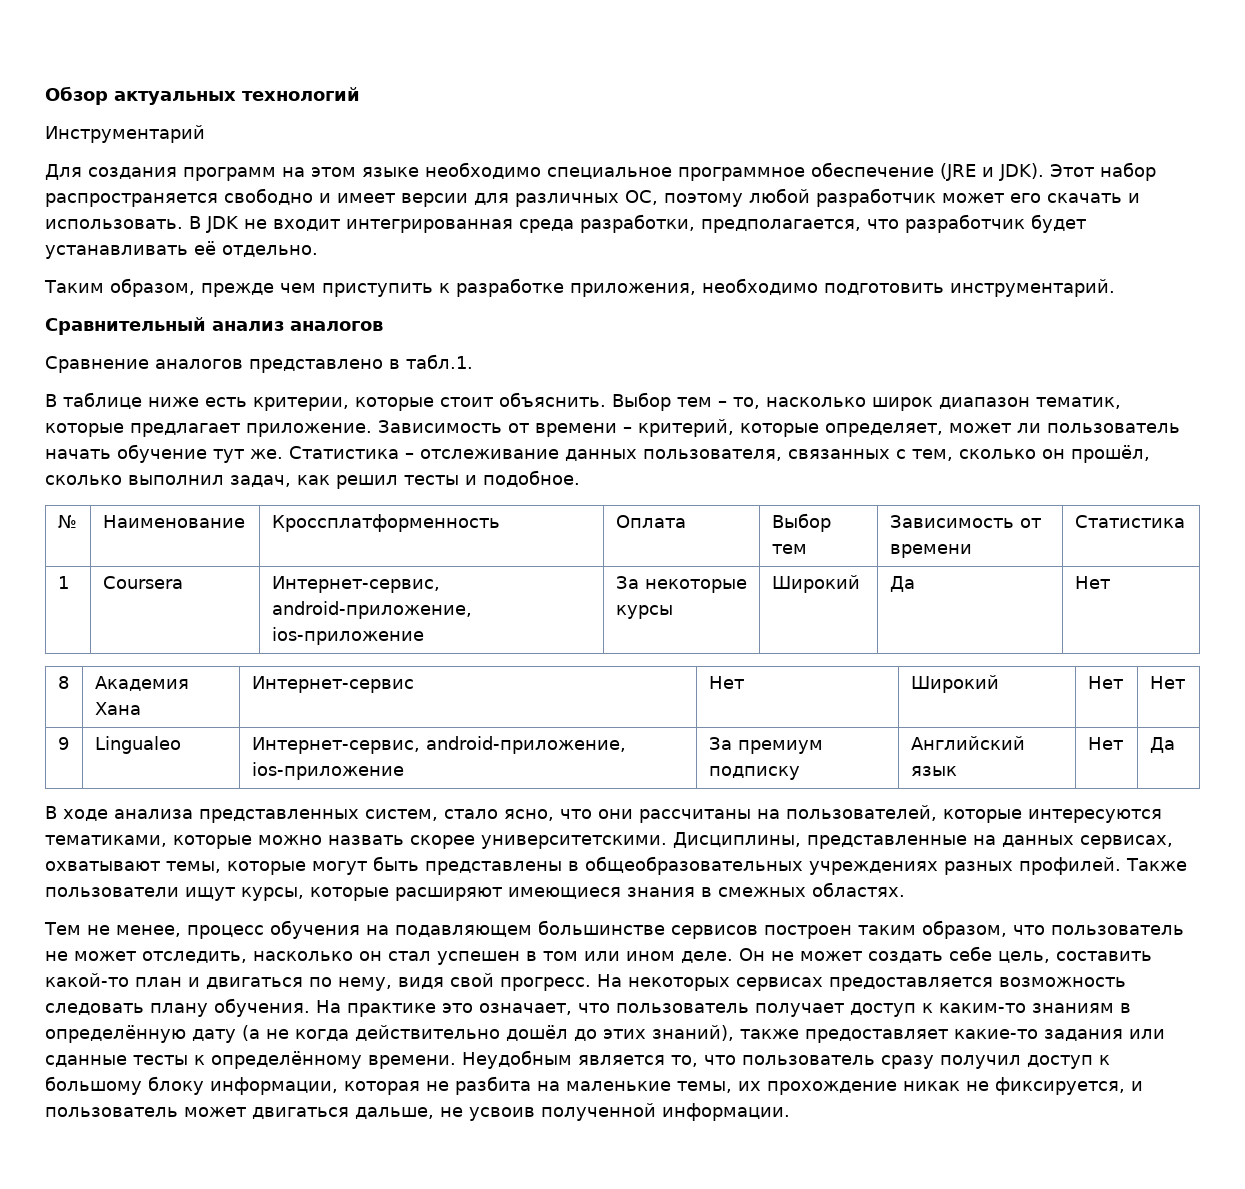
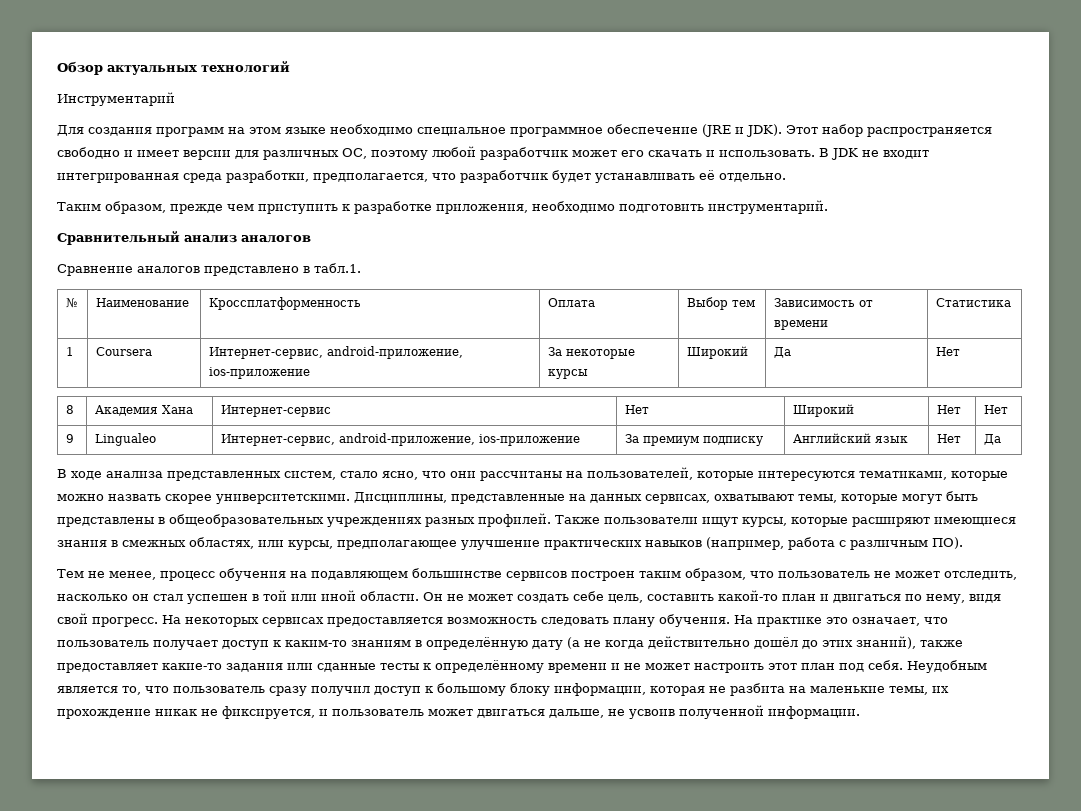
- В таблице ниже есть критерии, которые стоит объяснить. Выбор тем – то, насколько широк диапазон тематик, которые предлагает приложение. Зависимость от времени – критерий, которые определяет, может ли пользователь начать обучение тут же. Статистика – отслеживание данных пользователя, связанных с тем, сколько он прошёл, сколько выполнил задач, как решил тесты и подобное.
- Также пользователи ищут курсы, которые расширяют имеющиеся знания в смежных областях.
+ Также пользователи ищут курсы, которые расширяют имеющиеся знания в смежных областях, или курсы, предполагающее улучшение практических навыков (например, работа с различным ПО).
- Тем не менее, процесс обучения на подавляющем большинстве сервисов построен таким образом, что пользователь не может отследить, насколько он стал успешен в том или ином деле.
+ Тем не менее, процесс обучения на подавляющем большинстве сервисов построен таким образом, что пользователь не может отследить, насколько он стал успешен в той или иной области.
- На практике это означает, что пользователь получает доступ к каким-то знаниям в определённую дату (а не когда действительно дошёл до этих знаний), также предоставляет какие-то задания или сданные тесты к определённому времени.
+ На практике это означает, что пользователь получает доступ к каким-то знаниям в определённую дату (а не когда действительно дошёл до этих знаний), также предоставляет какие-то задания или сданные тесты к определённому времени и не может настроить этот план под себя.

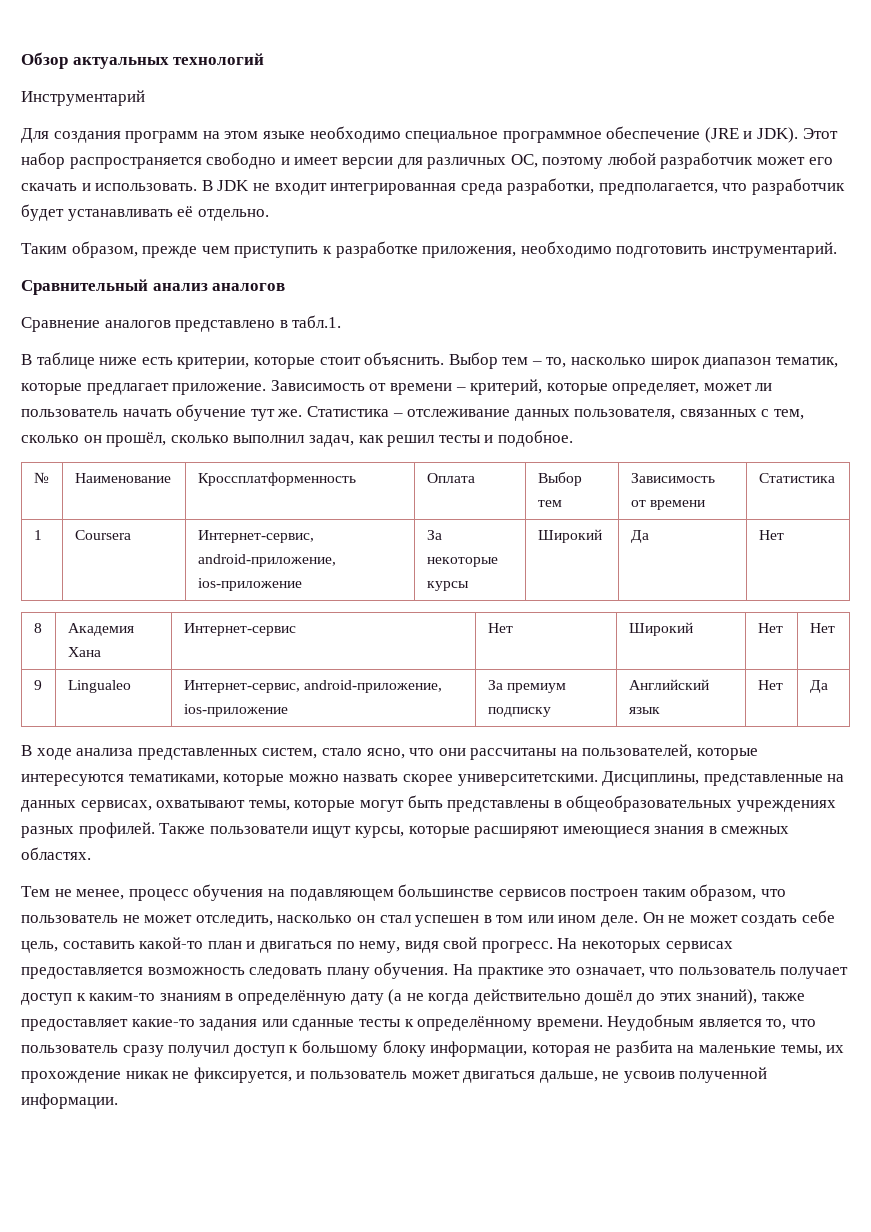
+ В таблице ниже есть критерии, которые стоит объяснить. Выбор тем – то, насколько широк диапазон тематик, которые предлагает приложение. Зависимость от времени – критерий, которые определяет, может ли пользователь начать обучение тут же. Статистика – отслеживание данных пользователя, связанных с тем, сколько он прошёл, сколько выполнил задач, как решил тесты и подобное.
- Также пользователи ищут курсы, которые расширяют имеющиеся знания в смежных областях, или курсы, предполагающее улучшение практических навыков (например, работа с различным ПО).
+ Также пользователи ищут курсы, которые расширяют имеющиеся знания в смежных областях.
- Тем не менее, процесс обучения на подавляющем большинстве сервисов построен таким образом, что пользователь не может отследить, насколько он стал успешен в той или иной области.
+ Тем не менее, процесс обучения на подавляющем большинстве сервисов построен таким образом, что пользователь не может отследить, насколько он стал успешен в том или ином деле.
- На практике это означает, что пользователь получает доступ к каким-то знаниям в определённую дату (а не когда действительно дошёл до этих знаний), также предоставляет какие-то задания или сданные тесты к определённому времени и не может настроить этот план под себя.
+ На практике это означает, что пользователь получает доступ к каким-то знаниям в определённую дату (а не когда действительно дошёл до этих знаний), также предоставляет какие-то задания или сданные тесты к определённому времени.

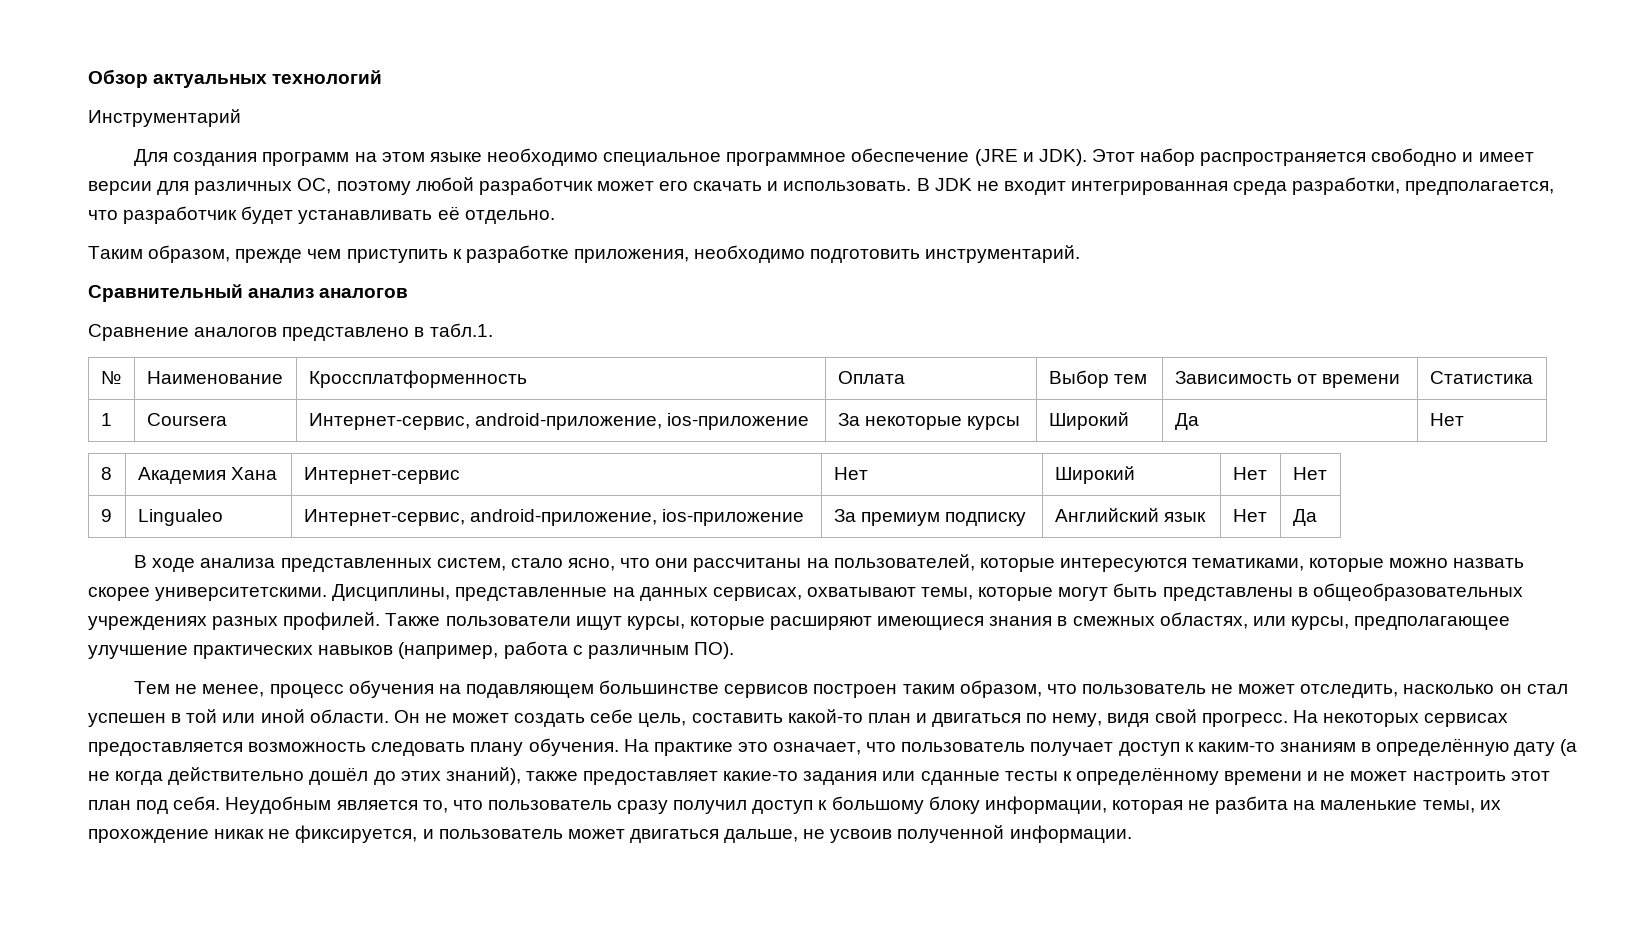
- В таблице ниже есть критерии, которые стоит объяснить. Выбор тем – то, насколько широк диапазон тематик, которые предлагает приложение. Зависимость от времени – критерий, которые определяет, может ли пользователь начать обучение тут же. Статистика – отслеживание данных пользователя, связанных с тем, сколько он прошёл, сколько выполнил задач, как решил тесты и подобное.
- Также пользователи ищут курсы, которые расширяют имеющиеся знания в смежных областях.
+ Также пользователи ищут курсы, которые расширяют имеющиеся знания в смежных областях, или курсы, предполагающее улучшение практических навыков (например, работа с различным ПО).
- Тем не менее, процесс обучения на подавляющем большинстве сервисов построен таким образом, что пользователь не может отследить, насколько он стал успешен в том или ином деле.
+ Тем не менее, процесс обучения на подавляющем большинстве сервисов построен таким образом, что пользователь не может отследить, насколько он стал успешен в той или иной области.
- На практике это означает, что пользователь получает доступ к каким-то знаниям в определённую дату (а не когда действительно дошёл до этих знаний), также предоставляет какие-то задания или сданные тесты к определённому времени.
+ На практике это означает, что пользователь получает доступ к каким-то знаниям в определённую дату (а не когда действительно дошёл до этих знаний), также предоставляет какие-то задания или сданные тесты к определённому времени и не может настроить этот план под себя.

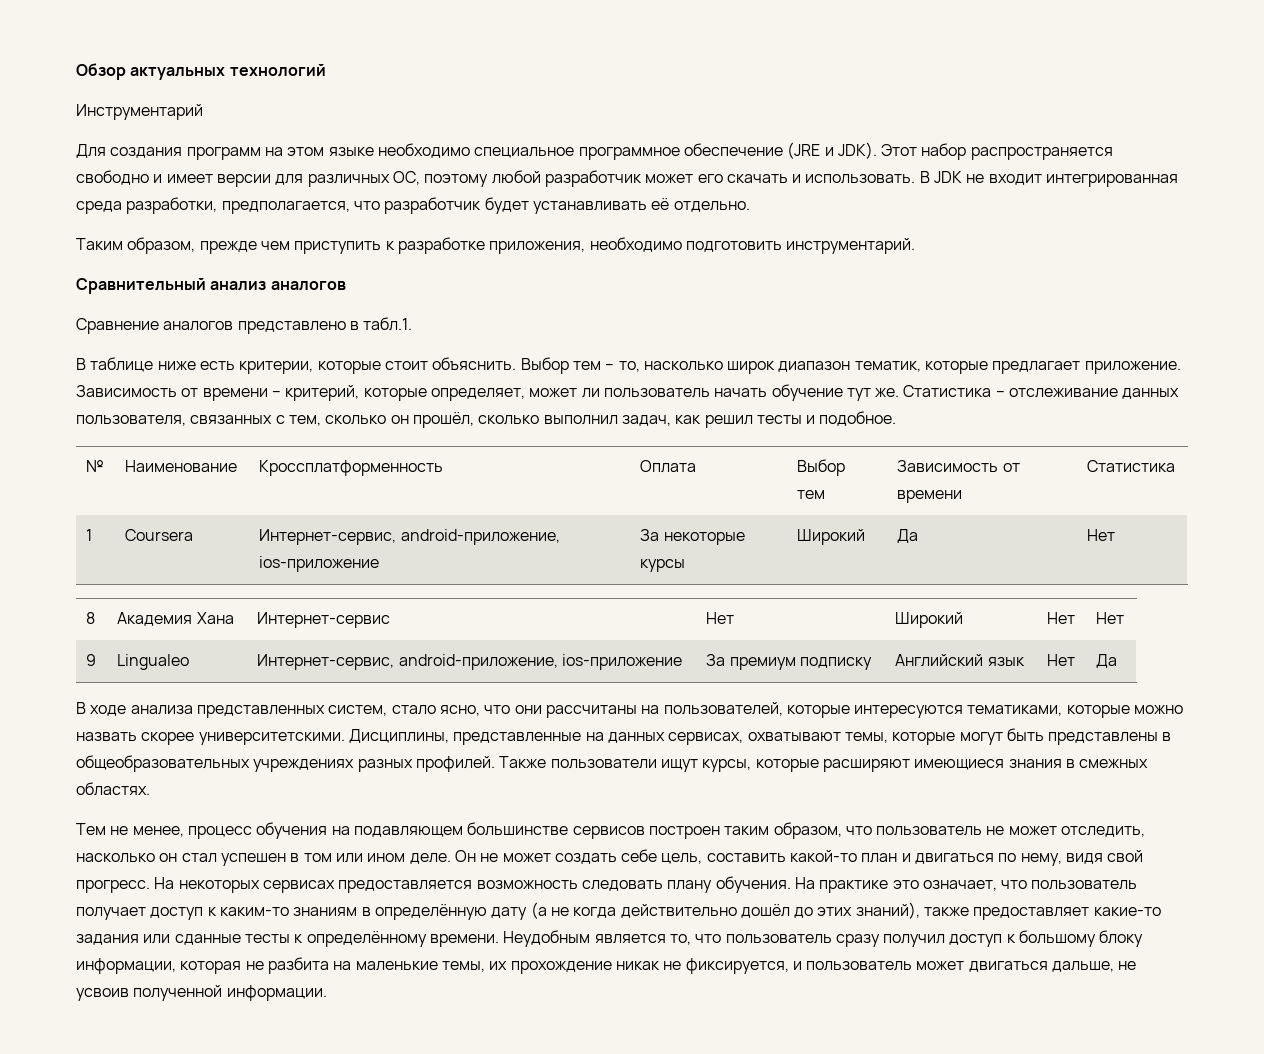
+ В таблице ниже есть критерии, которые стоит объяснить. Выбор тем – то, насколько широк диапазон тематик, которые предлагает приложение. Зависимость от времени – критерий, которые определяет, может ли пользователь начать обучение тут же. Статистика – отслеживание данных пользователя, связанных с тем, сколько он прошёл, сколько выполнил задач, как решил тесты и подобное.
- Также пользователи ищут курсы, которые расширяют имеющиеся знания в смежных областях, или курсы, предполагающее улучшение практических навыков (например, работа с различным ПО).
+ Также пользователи ищут курсы, которые расширяют имеющиеся знания в смежных областях.
- Тем не менее, процесс обучения на подавляющем большинстве сервисов построен таким образом, что пользователь не может отследить, насколько он стал успешен в той или иной области.
+ Тем не менее, процесс обучения на подавляющем большинстве сервисов построен таким образом, что пользователь не может отследить, насколько он стал успешен в том или ином деле.
- На практике это означает, что пользователь получает доступ к каким-то знаниям в определённую дату (а не когда действительно дошёл до этих знаний), также предоставляет какие-то задания или сданные тесты к определённому времени и не может настроить этот план под себя.
+ На практике это означает, что пользователь получает доступ к каким-то знаниям в определённую дату (а не когда действительно дошёл до этих знаний), также предоставляет какие-то задания или сданные тесты к определённому времени.

